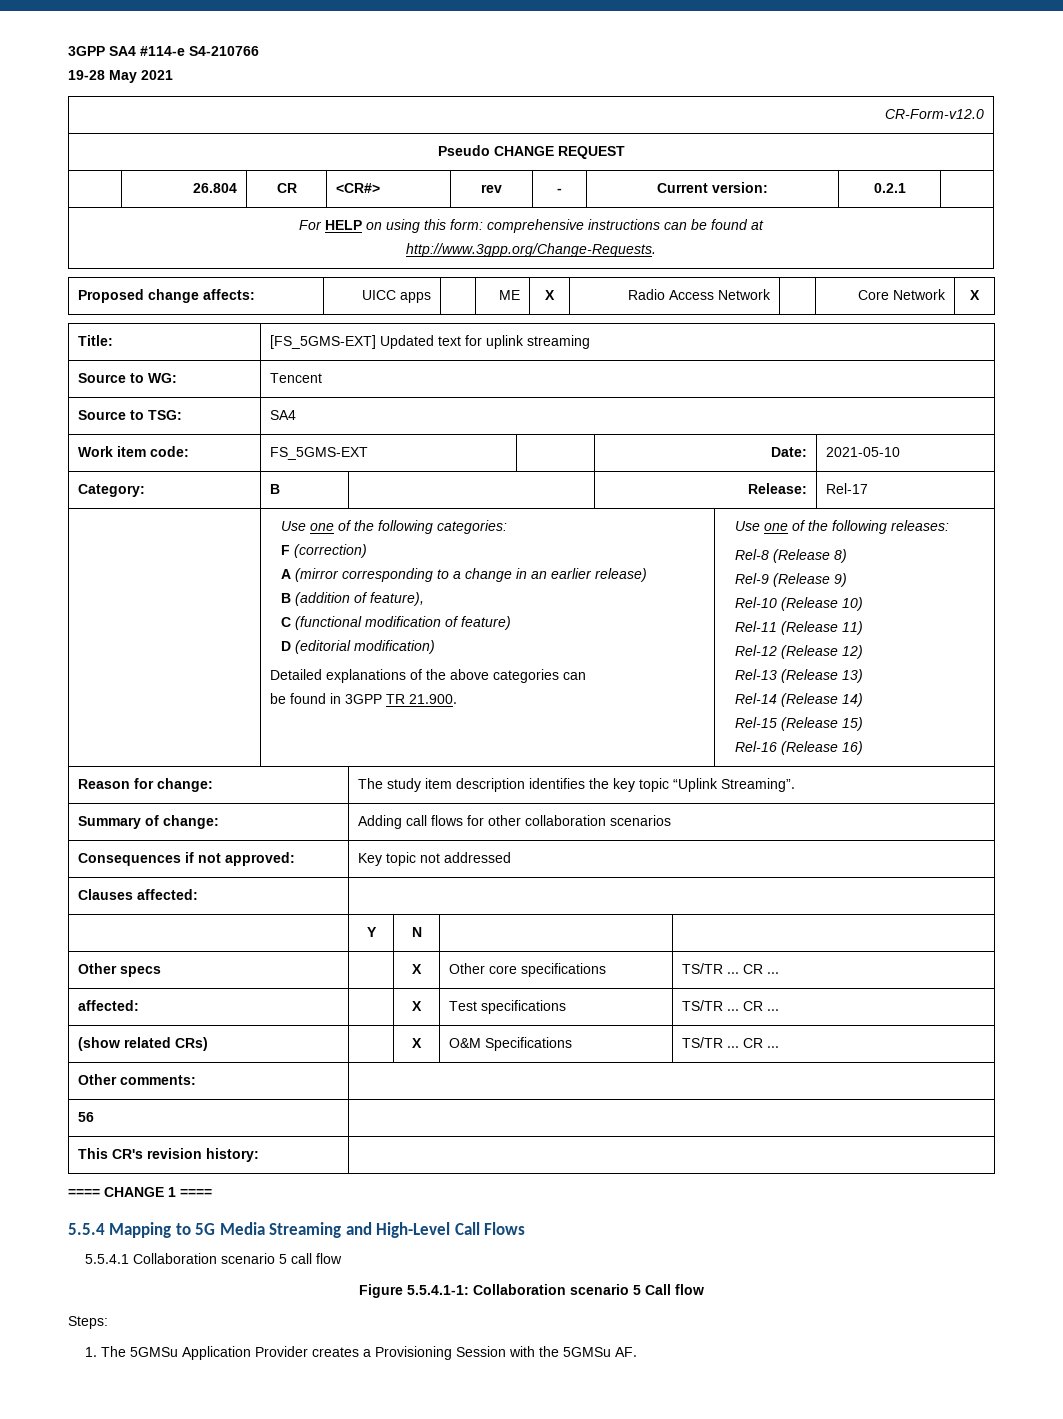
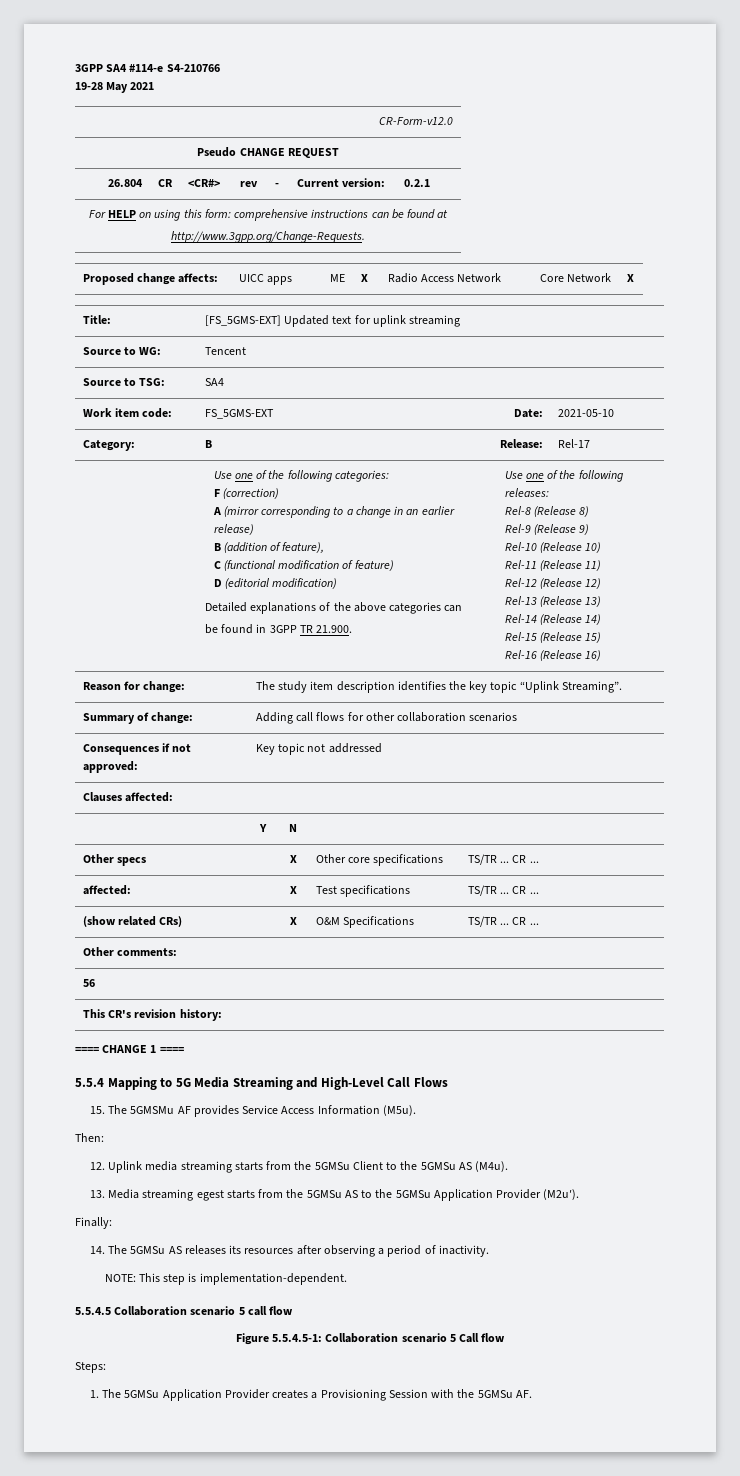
- 5.5.4.1 Collaboration scenario 5 call flow
+ 15. The 5GMSMu AF provides Service Access Information (M5u).
+ Then:
+ 12. Uplink media streaming starts from the 5GMSu Client to the 5GMSu AS (M4u).
+ 13. Media streaming egest starts from the 5GMSu AS to the 5GMSu Application Provider (M2u′).
+ Finally:
+ 14. The 5GMSu AS releases its resources after observing a period of inactivity.
+ NOTE: This step is implementation-dependent.
+ 5.5.4.5 Collaboration scenario 5 call flow
- Figure 5.5.4.1-1: Collaboration scenario 5 Call flow
+ Figure 5.5.4.5-1: Collaboration scenario 5 Call flow

